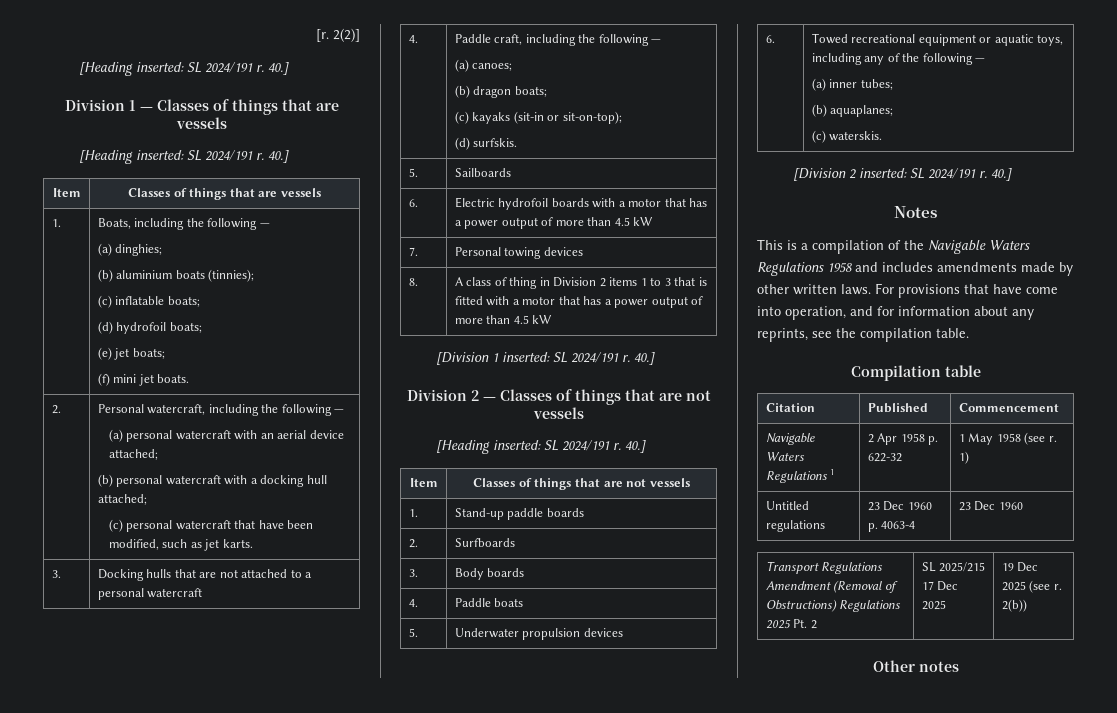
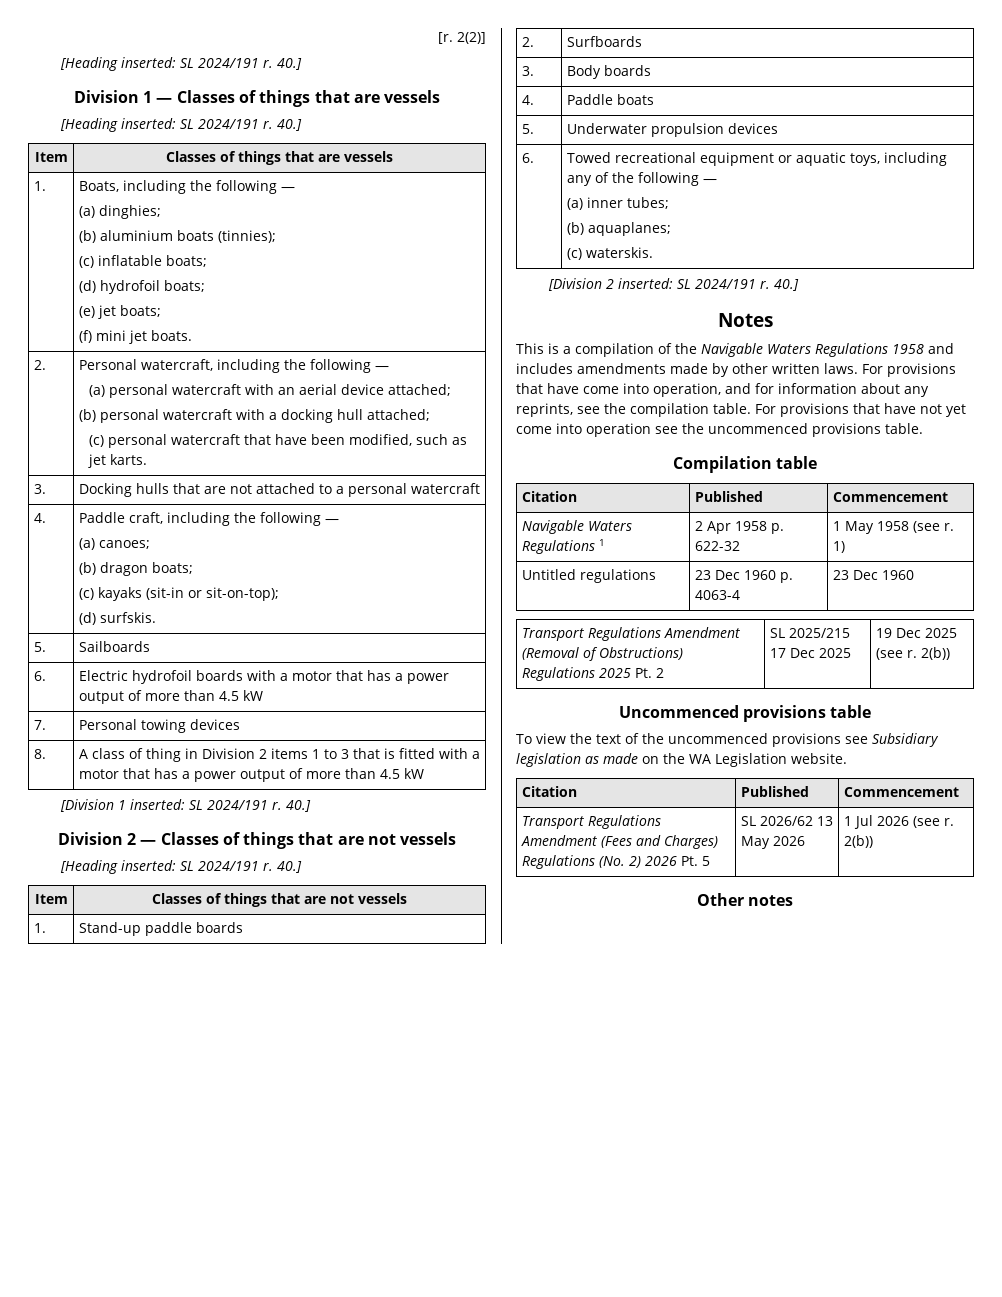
+ For provisions that have not yet come into operation see the uncommenced provisions table.
+ Uncommenced provisions table
+ To view the text of the uncommenced provisions see Subsidiary legislation as made on the WA Legislation website.
+ Citation | Published | Commencement
+ Transport Regulations Amendment (Fees and Charges) Regulations (No. 2) 2026 Pt. 5 | SL 2026/62 13 May 2026 | 1 Jul 2026 (see r. 2(b))

